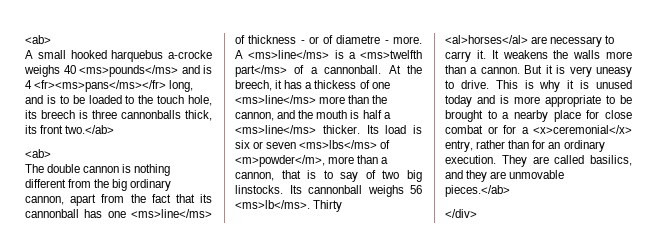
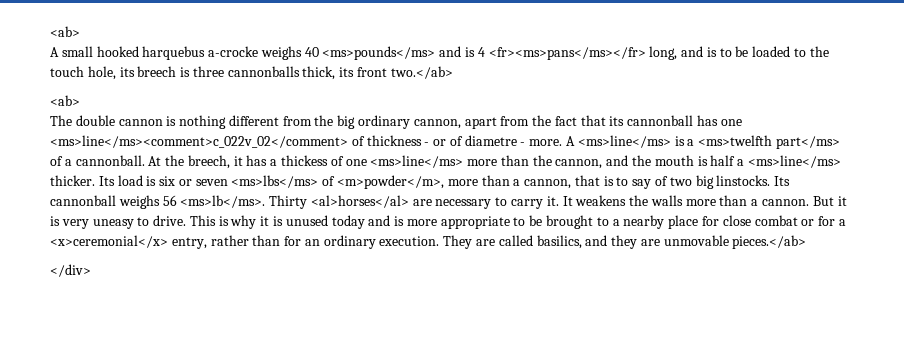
- The double cannon is nothing different from the big ordinary cannon, apart from the fact that its cannonball has one <ms>line</ms> of thickness - or of diametre - more.
+ The double cannon is nothing different from the big ordinary cannon, apart from the fact that its cannonball has one <ms>line</ms><comment>c_022v_02</comment> of thickness - or of diametre - more.

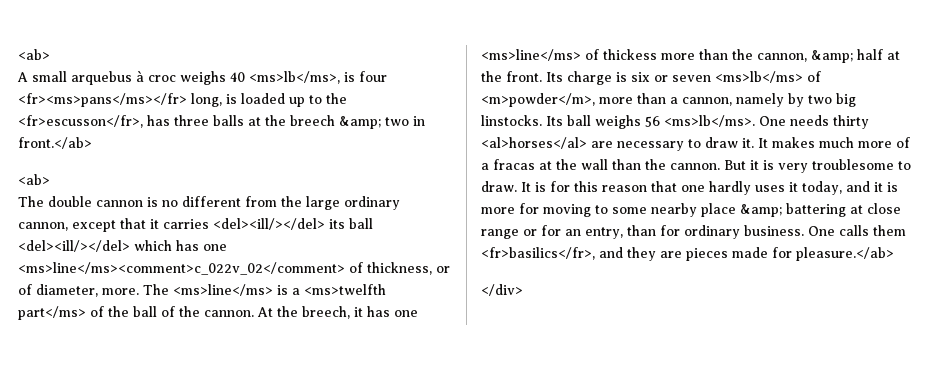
- A small hooked harquebus a-crocke weighs 40 <ms>pounds</ms> and is 4 <fr><ms>pans</ms></fr> long, and is to be loaded to the touch hole, its breech is three cannonballs thick, its front two.</ab>
+ A small arquebus à croc weighs 40 <ms>lb</ms>, is four <fr><ms>pans</ms></fr> long, is loaded up to the <fr>escusson</fr>, has three balls at the breech &amp; two in front.</ab>
- The double cannon is nothing different from the big ordinary cannon, apart from the fact that its cannonball has one <ms>line</ms><comment>c_022v_02</comment> of thickness - or of diametre - more. A <ms>line</ms> is a <ms>twelfth part</ms> of a cannonball.
+ The double cannon is no different from the large ordinary cannon, except that it carries <del><ill/></del> its ball <del><ill/></del> which has one <ms>line</ms><comment>c_022v_02</comment> of thickness, or of diameter, more. The <ms>line</ms> is a <ms>twelfth part</ms> of the ball of the cannon.
- At the breech, it has a thickess of one <ms>line</ms> more than the cannon, and the mouth is half a <ms>line</ms> thicker. Its load is six or seven <ms>lbs</ms> of <m>powder</m>, more than a cannon, that is to say of two big linstocks.
+ At the breech, it has one <ms>line</ms> of thickess more than the cannon, &amp; half at the front. Its charge is six or seven <ms>lb</ms> of <m>powder</m>, more than a cannon, namely by two big linstocks.
- Its cannonball weighs 56 <ms>lb</ms>.
+ Its ball weighs 56 <ms>lb</ms>.
- Thirty <al>horses</al> are necessary to carry it.
+ One needs thirty <al>horses</al> are necessary to draw it.
- It weakens the walls more than a cannon.
+ It makes much more of a fracas at the wall than the cannon.
- But it is very uneasy to drive. This is why it is unused today and is more appropriate to be brought to a nearby place for close combat or for a <x>ceremonial</x> entry, rather than for an ordinary execution. They are called basilics, and they are unmovable pieces.</ab>
+ But it is very troublesome to draw. It is for this reason that one hardly uses it today, and it is more for moving to some nearby place &amp; battering at close range or for an entry, than for ordinary business. One calls them <fr>basilics</fr>, and they are pieces made for pleasure.</ab>

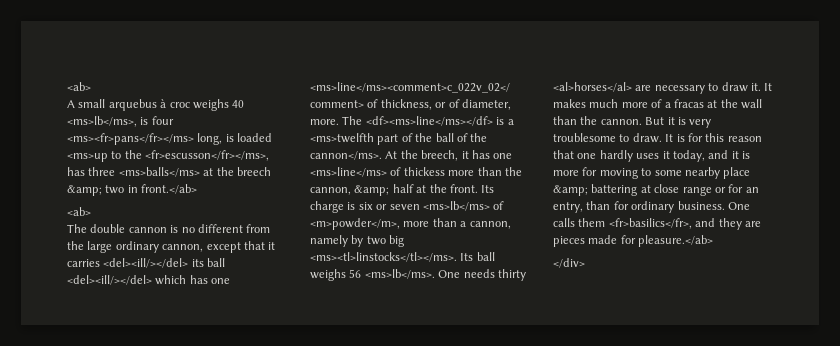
- A small arquebus à croc weighs 40 <ms>lb</ms>, is four <fr><ms>pans</ms></fr> long, is loaded up to the <fr>escusson</fr>, has three balls at the breech &amp; two in front.</ab>
+ A small arquebus à croc weighs 40 <ms>lb</ms>, is four <ms><fr>pans</fr></ms> long, is loaded <ms>up to the <fr>escusson</fr></ms>, has three <ms>balls</ms> at the breech &amp; two in front.</ab>
- The <ms>line</ms> is a <ms>twelfth part</ms> of the ball of the cannon.
+ The <df><ms>line</ms></df> is a <ms>twelfth part of the ball of the cannon</ms>.
- Its charge is six or seven <ms>lb</ms> of <m>powder</m>, more than a cannon, namely by two big linstocks.
+ Its charge is six or seven <ms>lb</ms> of <m>powder</m>, more than a cannon, namely by two big <ms><tl>linstocks</tl></ms>.

